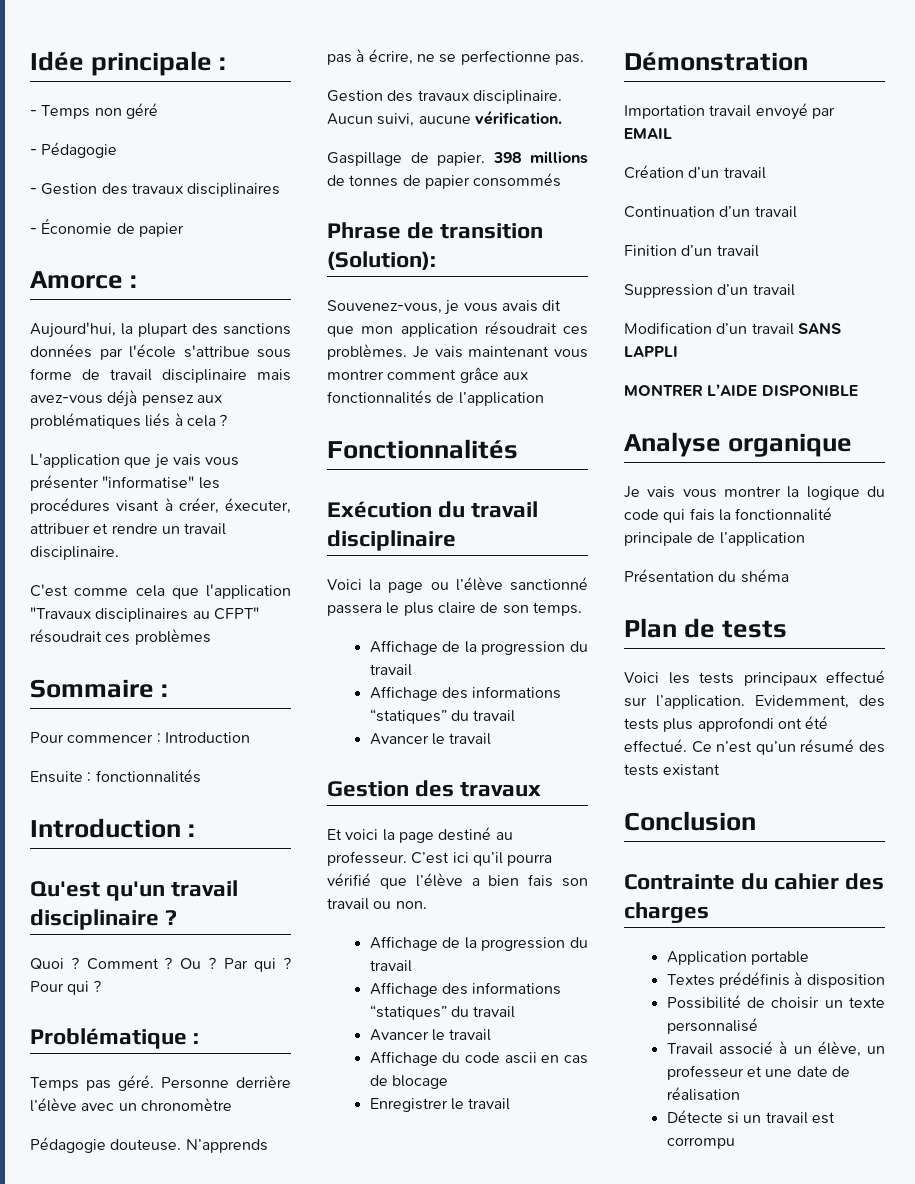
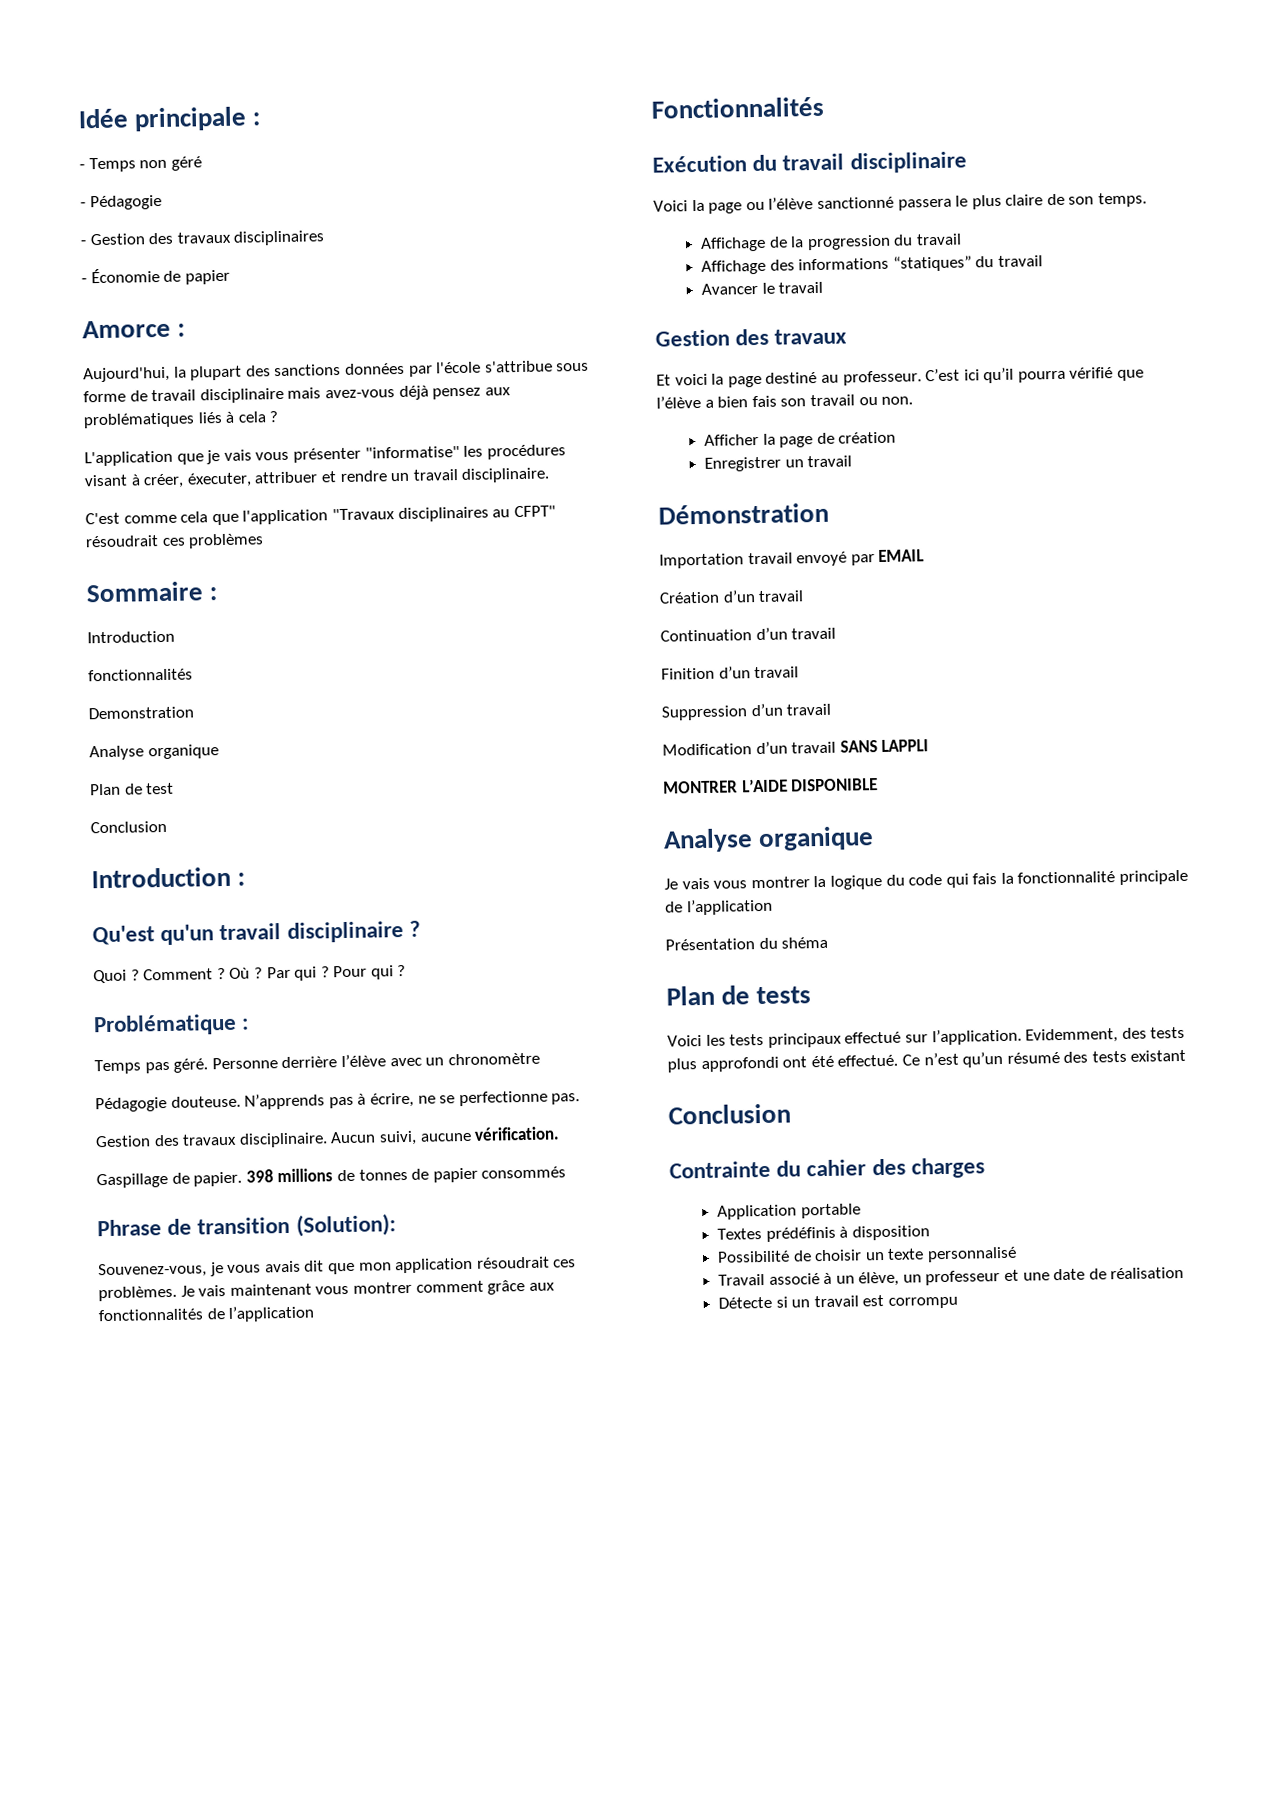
  Sommaire :
- Pour commencer : Introduction
- Ensuite : fonctionnalités
+ Introduction
+ fonctionnalités
+ Demonstration
+ Analyse organique
+ Plan de test
+ Conclusion
- Ou ?
+ Où ?
  C’est ici qu’il pourra vérifié que l’élève a bien fais son travail ou non.
- Affichage de la progression du travail
- Affichage des informations “statiques” du travail
- Avancer le travail
- Affichage du code ascii en cas de blocage
+ Afficher la page de création
- Enregistrer le travail
+ Enregistrer un travail

